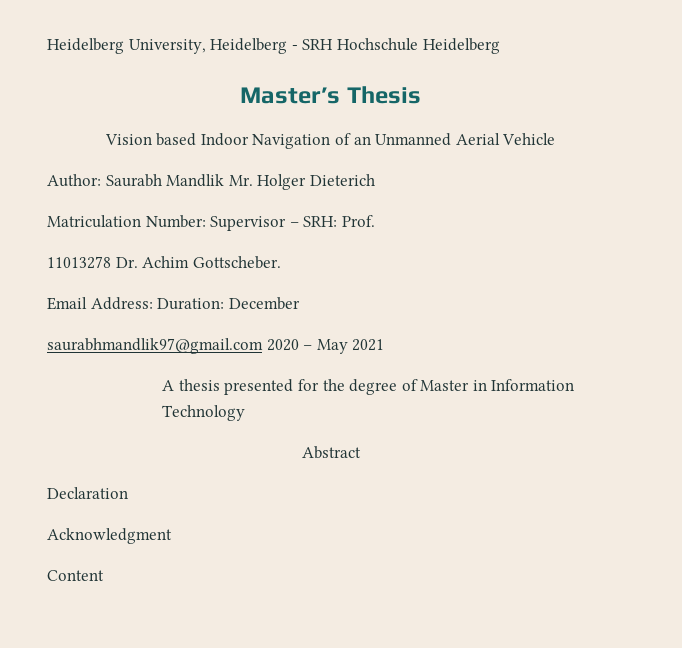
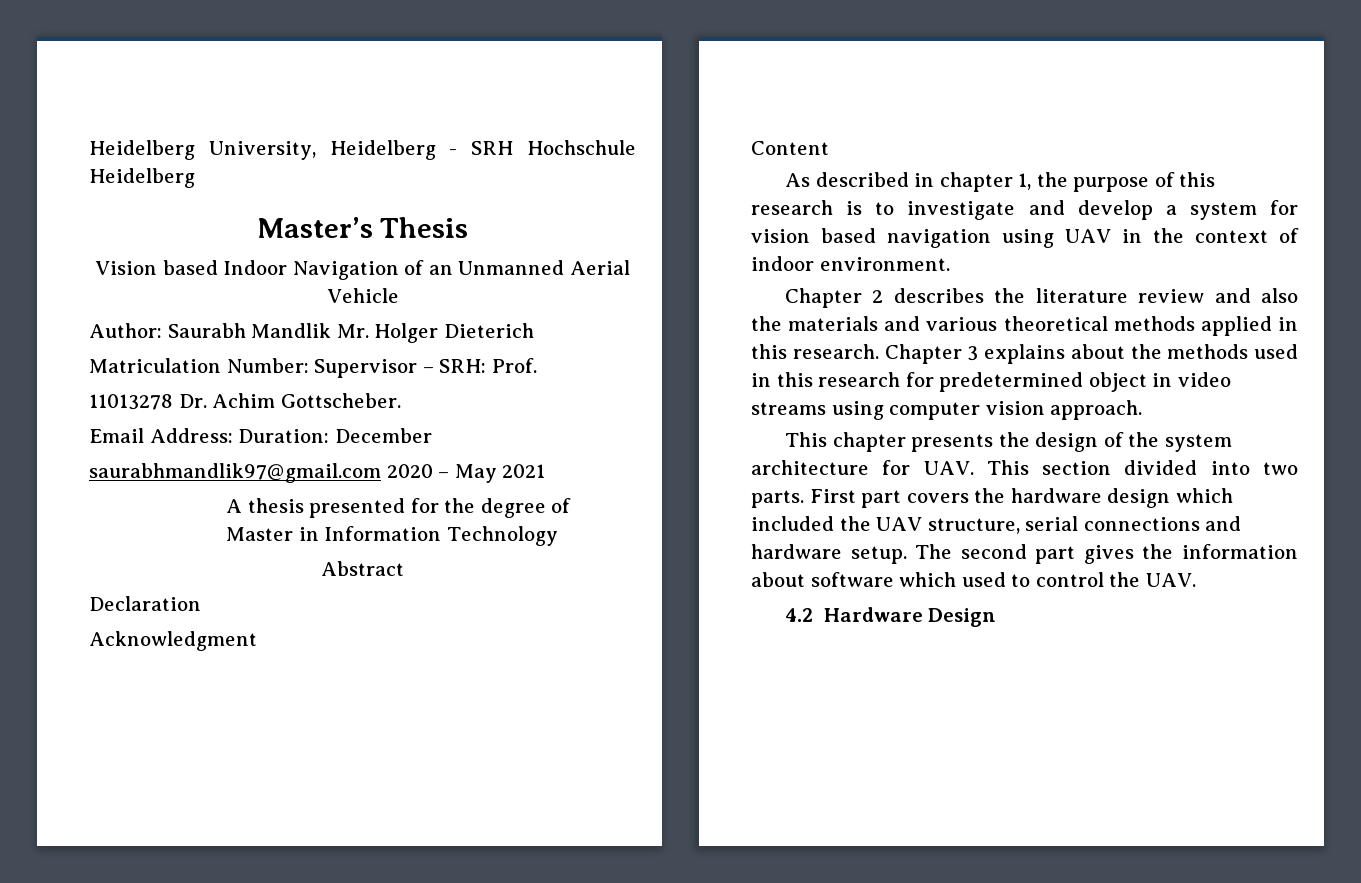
+ As described in chapter 1, the purpose of this research is to investigate and develop a system for vision based navigation using UAV in the context of indoor environment.
+ Chapter 2 describes the literature review and also the materials and various theoretical methods applied in this research. Chapter 3 explains about the methods used in this research for predetermined object in video streams using computer vision approach.
+ This chapter presents the design of the system architecture for UAV. This section divided into two parts. First part covers the hardware design which included the UAV structure, serial connections and hardware setup. The second part gives the information about software which used to control the UAV.
+ 4.2 Hardware Design

